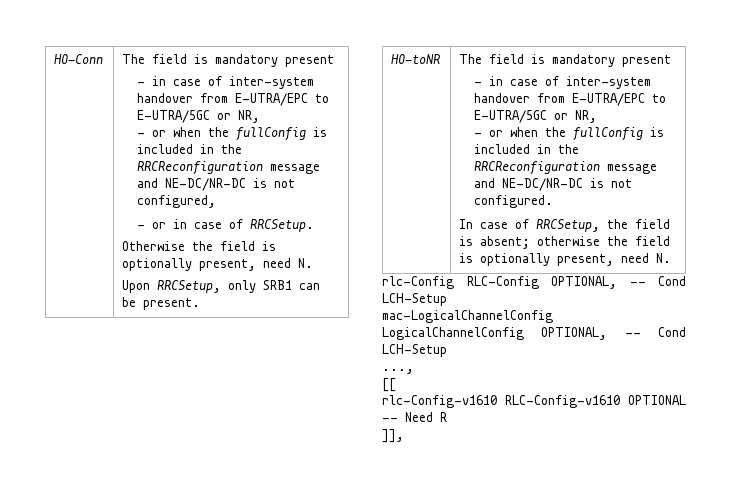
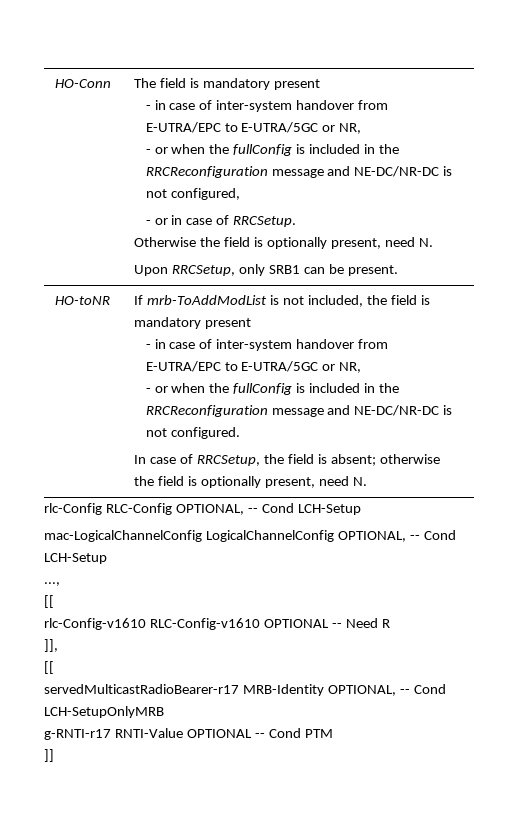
- HO-toNR | The field is mandatory present
+ HO-toNR | If mrb-ToAddModList is not included, the field is mandatory present
  ]],
+ [[
+ servedMulticastRadioBearer-r17 MRB-Identity OPTIONAL, -- Cond LCH-SetupOnlyMRB
+ g-RNTI-r17 RNTI-Value OPTIONAL -- Cond PTM
+ ]]

